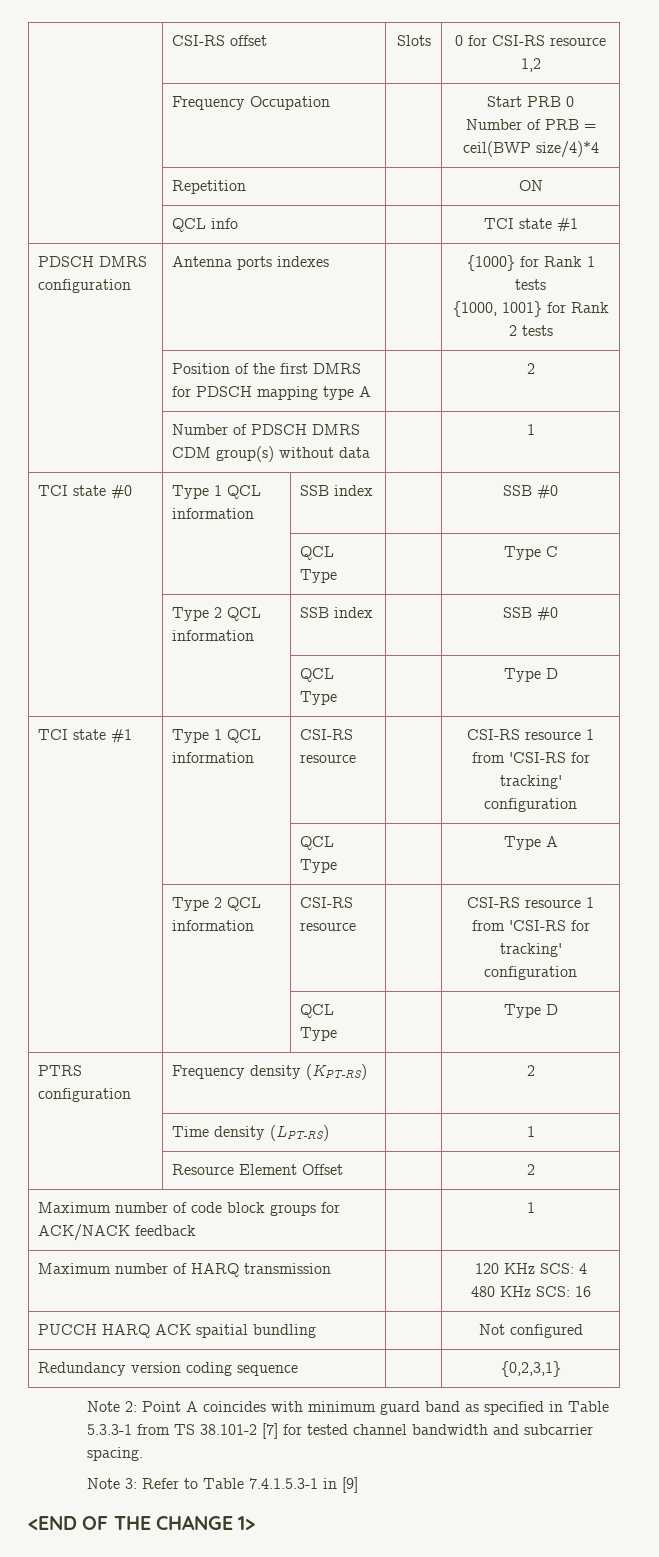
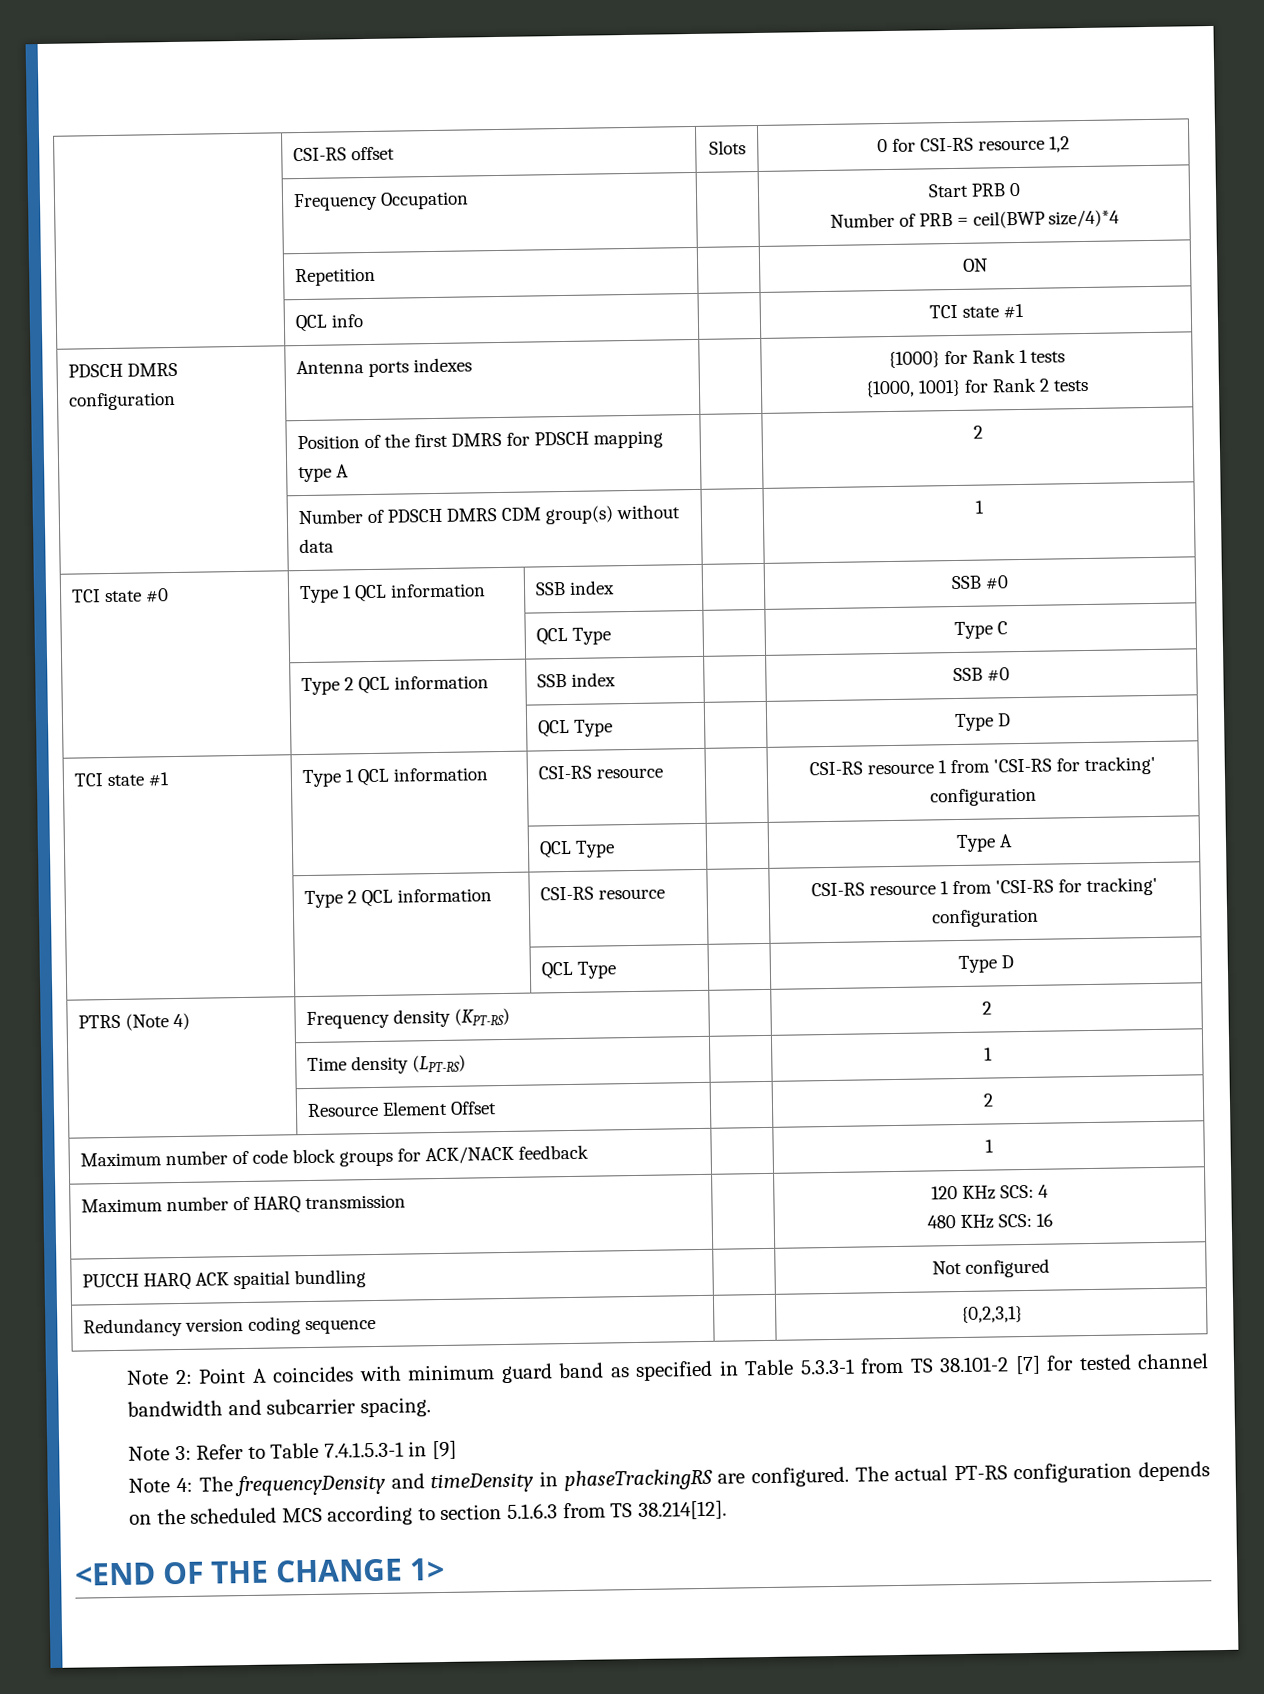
- PTRS configuration | Frequency density (KPT-RS) | | 2
+ PTRS (Note 4) | Frequency density (KPT-RS) | | 2
+ Note 4: The frequencyDensity and timeDensity in phaseTrackingRS are configured. The actual PT-RS configuration depends on the scheduled MCS according to section 5.1.6.3 from TS 38.214[12].

